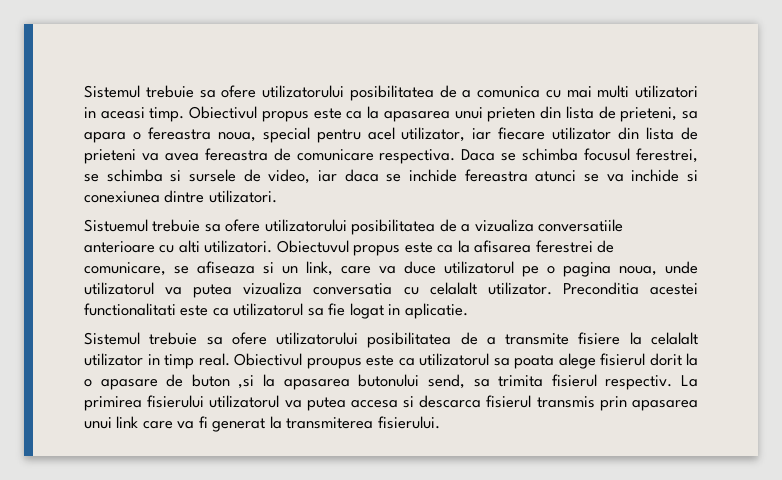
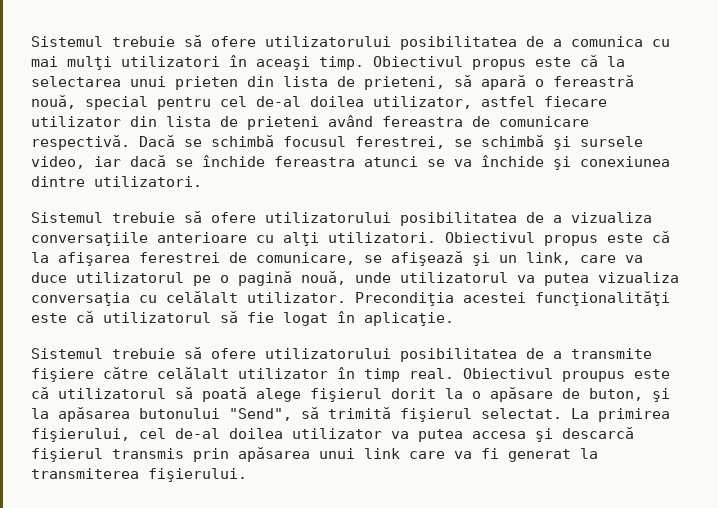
- Sistemul trebuie sa ofere utilizatorului posibilitatea de a comunica cu mai multi utilizatori in aceasi timp.
+ Sistemul trebuie să ofere utilizatorului posibilitatea de a comunica cu mai mulţi utilizatori în aceaşi timp.
- Obiectivul propus este ca la apasarea unui prieten din lista de prieteni, sa apara o fereastra noua, special pentru acel utilizator, iar fiecare utilizator din lista de prieteni va avea fereastra de comunicare respectiva. Daca se schimba focusul ferestrei, se schimba si sursele de video, iar daca se inchide fereastra atunci se va inchide si conexiunea dintre utilizatori.
+ Obiectivul propus este că la selectarea unui prieten din lista de prieteni, să apară o fereastră nouă, special pentru cel de-al doilea utilizator, astfel fiecare utilizator din lista de prieteni având fereastra de comunicare respectivă. Dacă se schimbă focusul ferestrei, se schimbă şi sursele video, iar dacă se închide fereastra atunci se va închide şi conexiunea dintre utilizatori.
- Sistuemul trebuie sa ofere utilizatorului posibilitatea de a vizualiza conversatiile anterioare cu alti utilizatori. Obiectuvul propus este ca la afisarea ferestrei de comunicare, se afiseaza si un link, care va duce utilizatorul pe o pagina noua, unde utilizatorul va putea vizualiza conversatia cu celalalt utilizator. Preconditia acestei functionalitati este ca utilizatorul sa fie logat in aplicatie.
- Sistemul trebuie sa ofere utilizatorului posibilitatea de a transmite fisiere la celalalt utilizator in timp real.
+ Sistemul trebuie să ofere utilizatorului posibilitatea de a vizualiza conversaţiile anterioare cu alţi utilizatori. Obiectivul propus este că la afişarea ferestrei de comunicare, se afişează şi un link, care va duce utilizatorul pe o pagină nouă, unde utilizatorul va putea vizualiza conversaţia cu celălalt utilizator. Precondiţia acestei funcţionalităţi este că utilizatorul să fie logat în aplicaţie.
+ Sistemul trebuie să ofere utilizatorului posibilitatea de a transmite fişiere către celălalt utilizator în timp real.
- Obiectivul proupus este ca utilizatorul sa poata alege fisierul dorit la o apasare de buton ,si la apasarea butonului send, sa trimita fisierul respectiv. La primirea fisierului utilizatorul va putea accesa si descarca fisierul transmis prin apasarea unui link care va fi generat la transmiterea fisierului.
+ Obiectivul proupus este că utilizatorul să poată alege fişierul dorit la o apăsare de buton, şi la apăsarea butonului "Send", să trimită fişierul selectat. La primirea fişierului, cel de-al doilea utilizator va putea accesa şi descarcă fişierul transmis prin apăsarea unui link care va fi generat la transmiterea fişierului.

